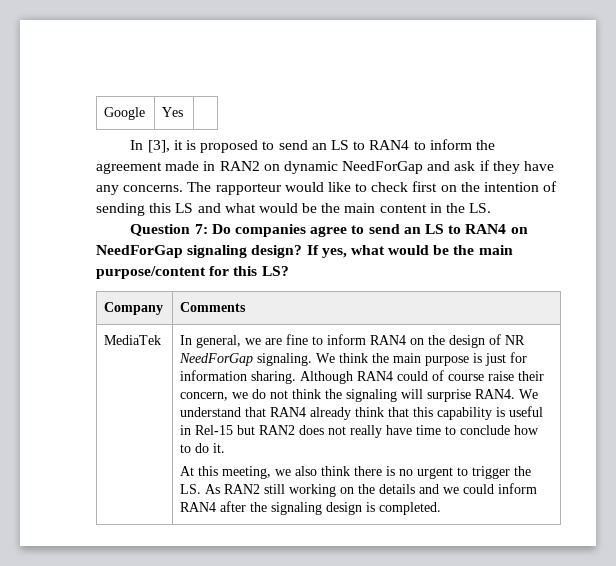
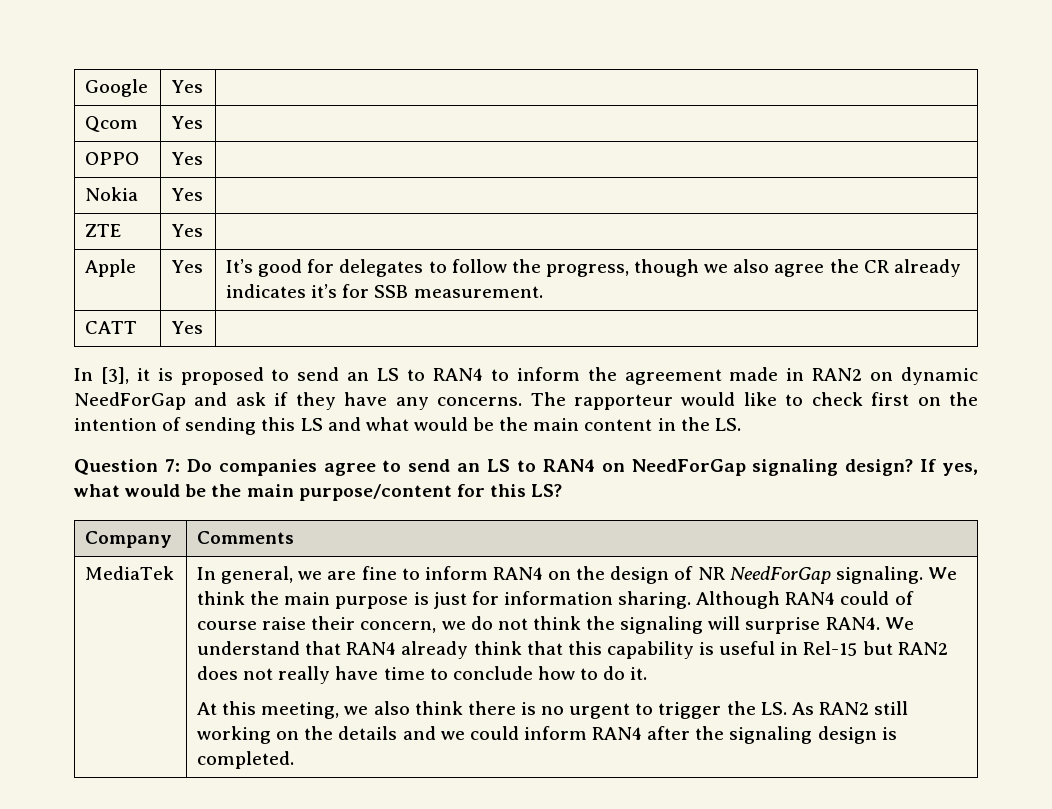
+ Qcom | Yes |
+ OPPO | Yes |
+ Nokia | Yes |
+ ZTE | Yes |
+ Apple | Yes | It’s good for delegates to follow the progress, though we also agree the CR already indicates it’s for SSB measurement.
+ CATT | Yes |

